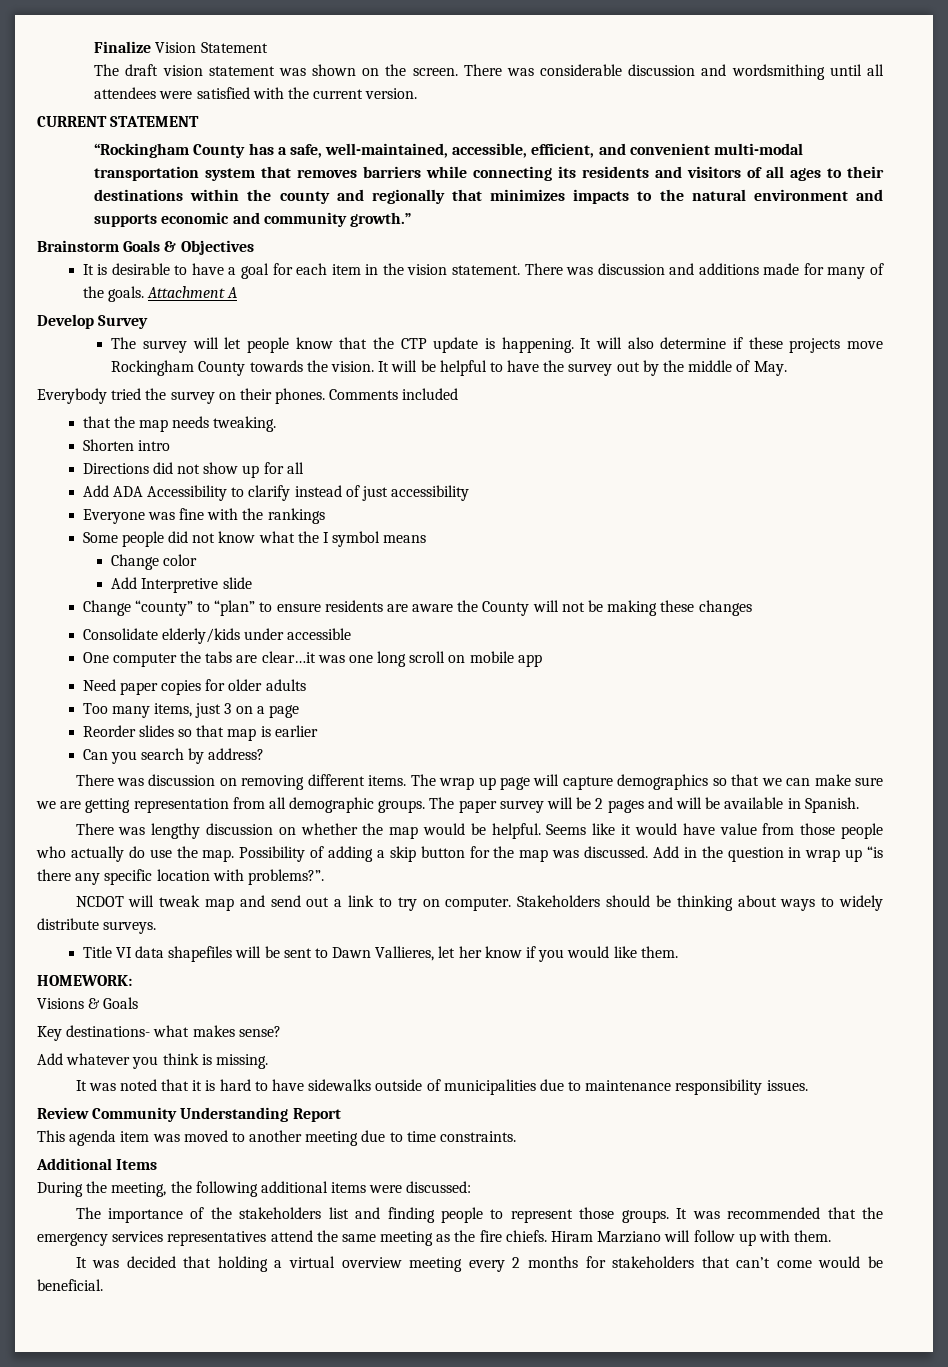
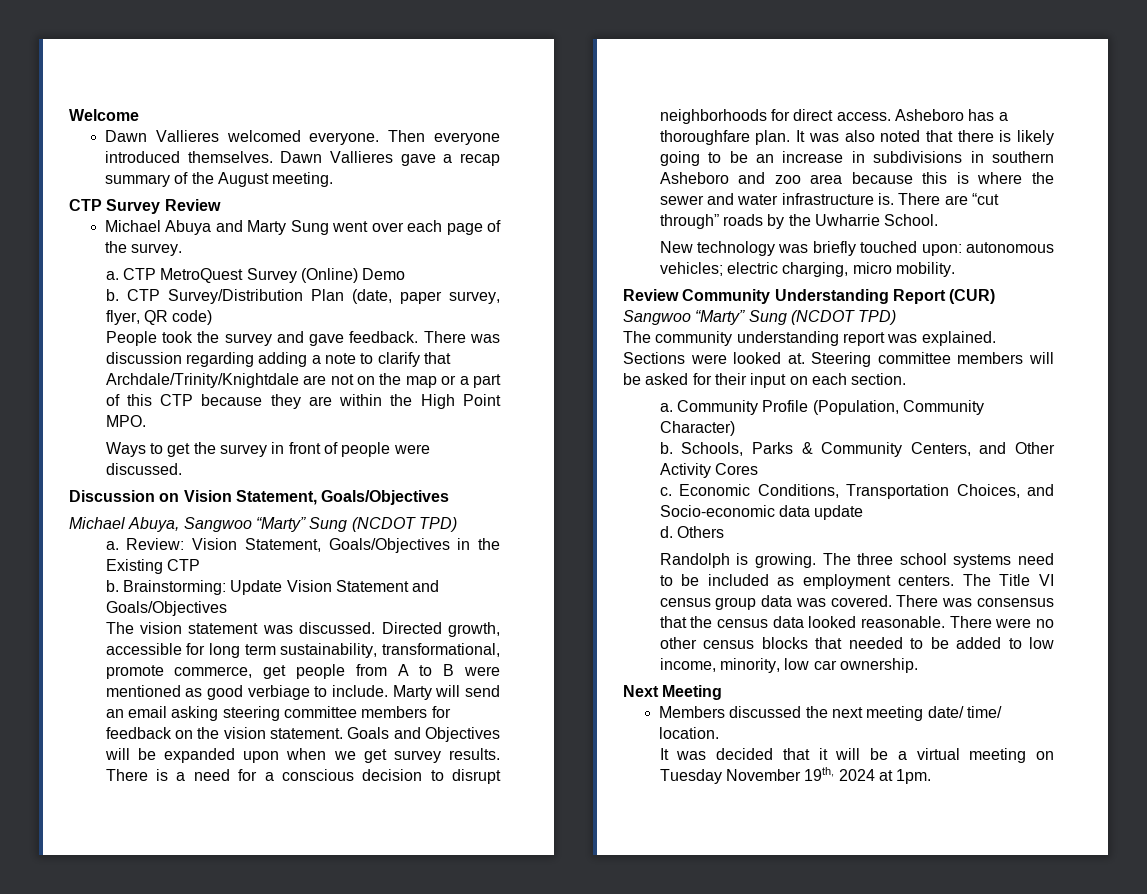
- Finalize Vision Statement
- The draft vision statement was shown on the screen. There was considerable discussion and wordsmithing until all attendees were satisfied with the current version.
- CURRENT STATEMENT
- “Rockingham County has a safe, well-maintained, accessible, efficient, and convenient multi-modal transportation system that removes barriers while connecting its residents and visitors of all ages to their destinations within the county and regionally that minimizes impacts to the natural environment and supports economic and community growth.”
- Brainstorm Goals & Objectives
- It is desirable to have a goal for each item in the vision statement. There was discussion and additions made for many of the goals. Attachment A
- Develop Survey
- The survey will let people know that the CTP update is happening. It will also determine if these projects move Rockingham County towards the vision. It will be helpful to have the survey out by the middle of May.
- Everybody tried the survey on their phones. Comments included
- that the map needs tweaking.
- Shorten intro
- Directions did not show up for all
- Add ADA Accessibility to clarify instead of just accessibility
- Everyone was fine with the rankings
- Some people did not know what the I symbol means
- Change color
- Add Interpretive slide
- Change “county” to “plan” to ensure residents are aware the County will not be making these changes
- Consolidate elderly/kids under accessible
- One computer the tabs are clear…it was one long scroll on mobile app
- Need paper copies for older adults
- Too many items, just 3 on a page
- Reorder slides so that map is earlier
- Can you search by address?
- There was discussion on removing different items. The wrap up page will capture demographics so that we can make sure we are getting representation from all demographic groups. The paper survey will be 2 pages and will be available in Spanish.
- There was lengthy discussion on whether the map would be helpful. Seems like it would have value from those people who actually do use the map. Possibility of adding a skip button for the map was discussed. Add in the question in wrap up “is there any specific location with problems?”.
- NCDOT will tweak map and send out a link to try on computer. Stakeholders should be thinking about ways to widely distribute surveys.
- Title VI data shapefiles will be sent to Dawn Vallieres, let her know if you would like them.
- HOMEWORK:
- Visions & Goals
- Key destinations- what makes sense?
- Add whatever you think is missing.
- It was noted that it is hard to have sidewalks outside of municipalities due to maintenance responsibility issues.
- Review Community Understanding Report
- This agenda item was moved to another meeting due to time constraints.
- Additional Items
- During the meeting, the following additional items were discussed:
- The importance of the stakeholders list and finding people to represent those groups. It was recommended that the emergency services representatives attend the same meeting as the fire chiefs. Hiram Marziano will follow up with them.
- It was decided that holding a virtual overview meeting every 2 months for stakeholders that can’t come would be beneficial.
+ Welcome
+ Dawn Vallieres welcomed everyone. Then everyone introduced themselves. Dawn Vallieres gave a recap summary of the August meeting.
+ CTP Survey Review
+ Michael Abuya and Marty Sung went over each page of the survey.
+ a. CTP MetroQuest Survey (Online) Demo
+ b. CTP Survey/Distribution Plan (date, paper survey, flyer, QR code)
+ People took the survey and gave feedback. There was discussion regarding adding a note to clarify that Archdale/Trinity/Knightdale are not on the map or a part of this CTP because they are within the High Point MPO.
+ Ways to get the survey in front of people were discussed.
+ Discussion on Vision Statement, Goals/Objectives
+ Michael Abuya, Sangwoo “Marty” Sung (NCDOT TPD)
+ a. Review: Vision Statement, Goals/Objectives in the Existing CTP
+ b. Brainstorming: Update Vision Statement and Goals/Objectives
+ The vision statement was discussed. Directed growth, accessible for long term sustainability, transformational, promote commerce, get people from A to B were mentioned as good verbiage to include. Marty will send an email asking steering committee members for feedback on the vision statement. Goals and Objectives will be expanded upon when we get survey results. There is a need for a conscious decision to disrupt neighborhoods for direct access. Asheboro has a thoroughfare plan. It was also noted that there is likely going to be an increase in subdivisions in southern Asheboro and zoo area because this is where the sewer and water infrastructure is. There are “cut through” roads by the Uwharrie School.
+ New technology was briefly touched upon: autonomous vehicles; electric charging, micro mobility.
+ Review Community Understanding Report (CUR) Sangwoo “Marty” Sung (NCDOT TPD)
+ The community understanding report was explained. Sections were looked at. Steering committee members will be asked for their input on each section.
+ a. Community Profile (Population, Community Character)
+ b. Schools, Parks & Community Centers, and Other Activity Cores
+ c. Economic Conditions, Transportation Choices, and Socio-economic data update
+ d. Others
+ Randolph is growing. The three school systems need to be included as employment centers. The Title VI census group data was covered. There was consensus that the census data looked reasonable. There were no other census blocks that needed to be added to low income, minority, low car ownership.
+ Next Meeting
+ Members discussed the next meeting date/ time/ location.
+ It was decided that it will be a virtual meeting on Tuesday November 19th, 2024 at 1pm.

